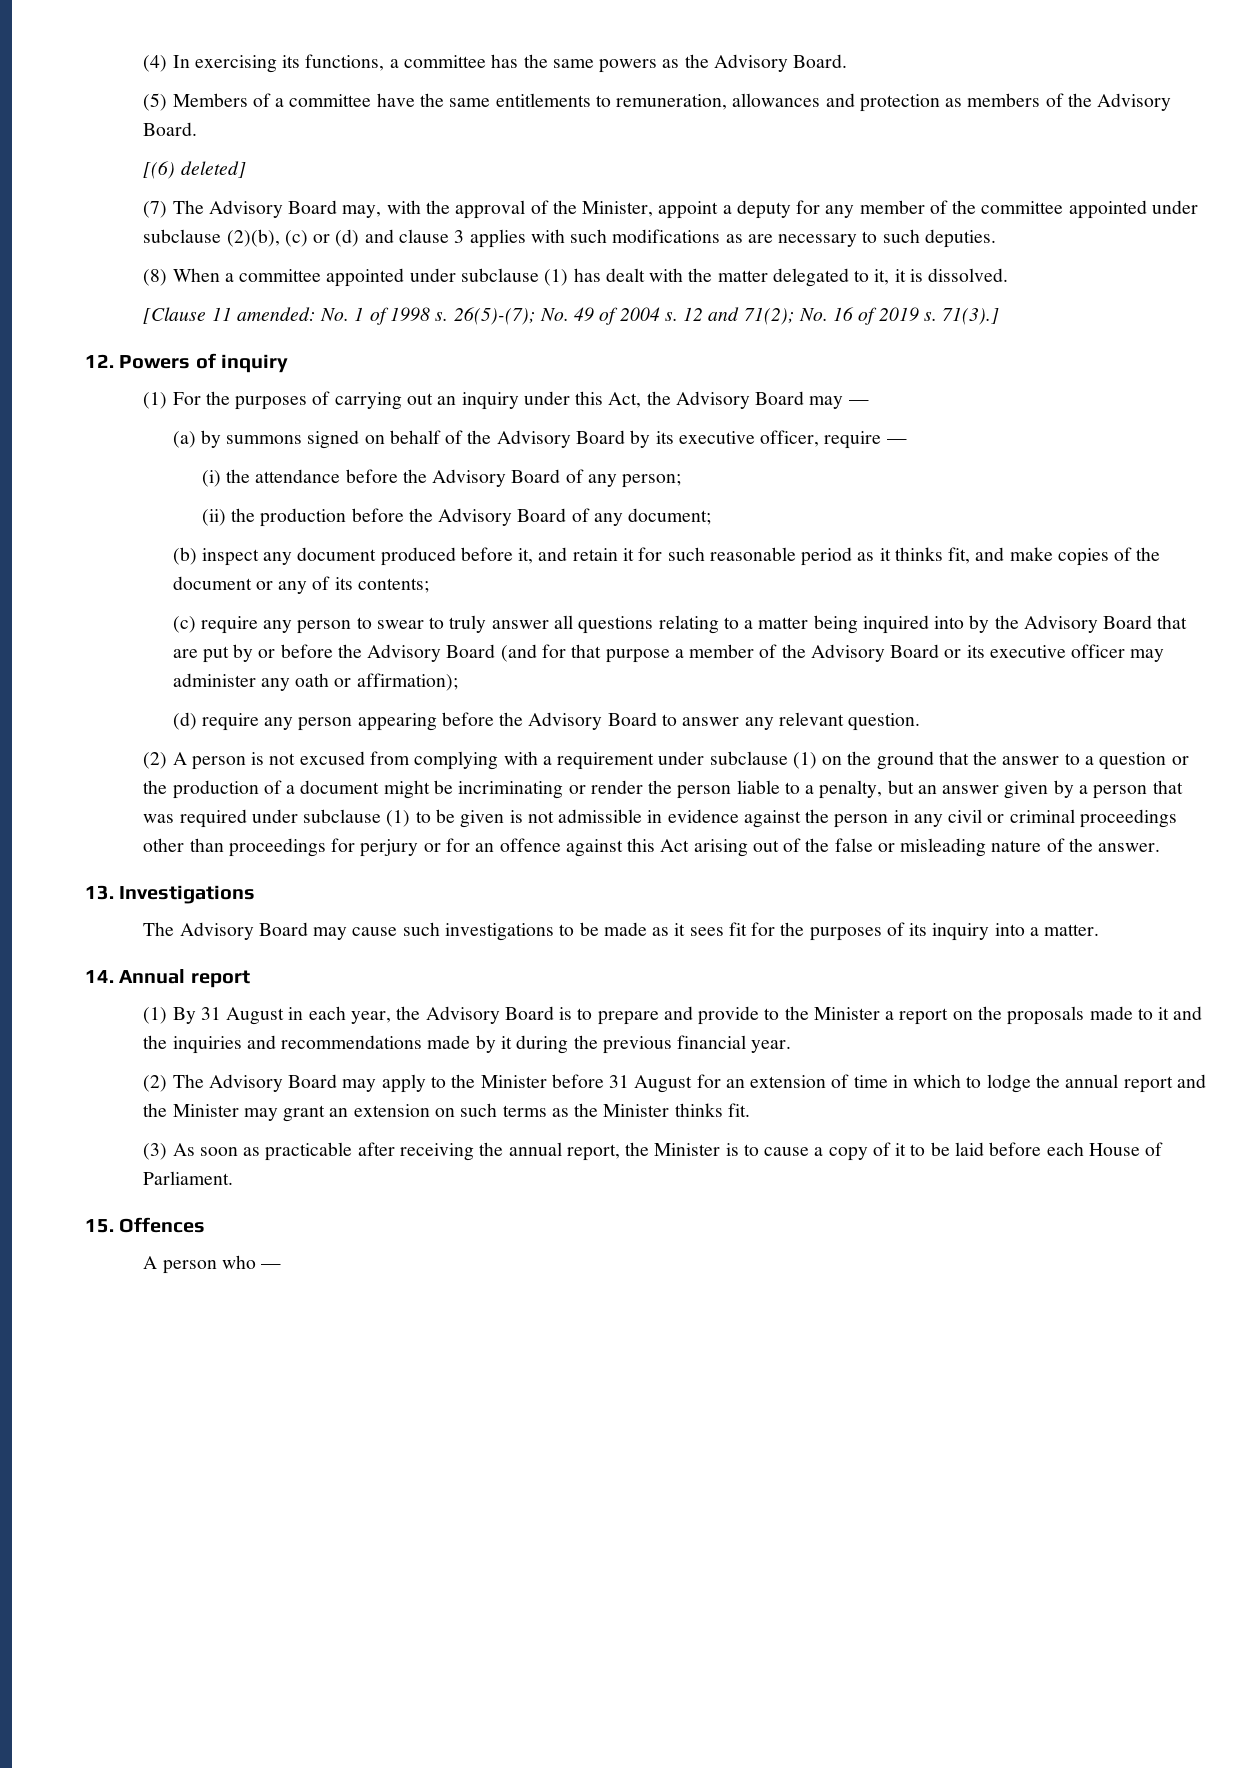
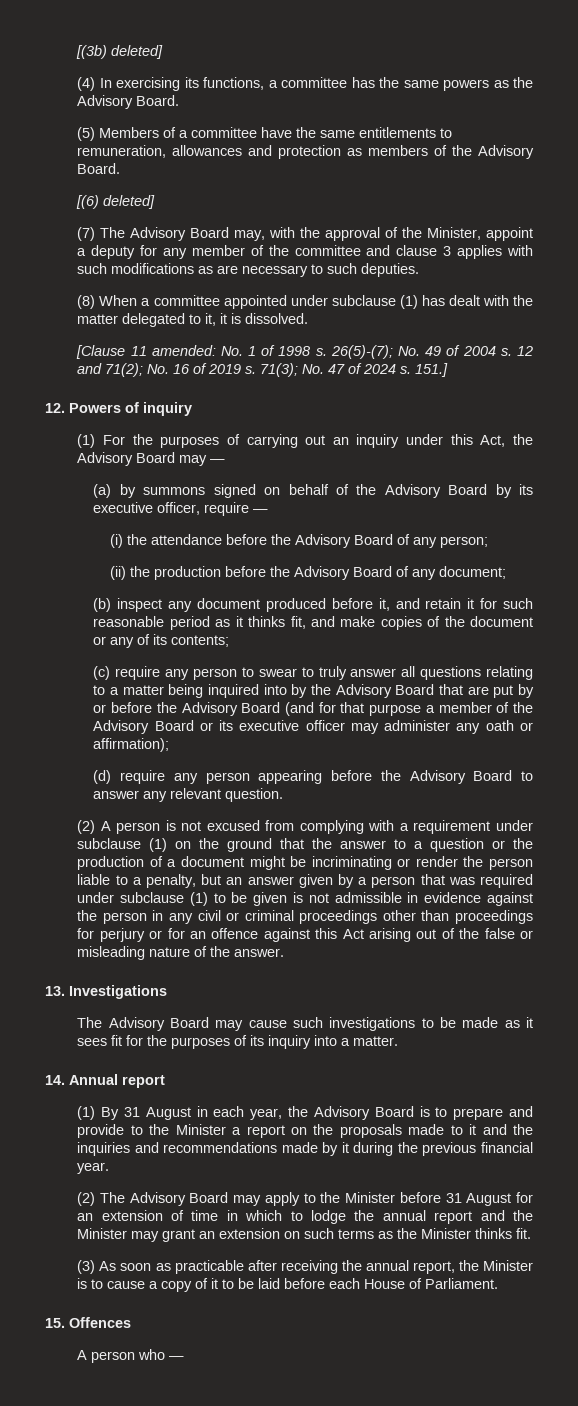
+ [(3b) deleted]
- (7) The Advisory Board may, with the approval of the Minister, appoint a deputy for any member of the committee appointed under subclause (2)(b), (c) or (d) and clause 3 applies with such modifications as are necessary to such deputies.
+ (7) The Advisory Board may, with the approval of the Minister, appoint a deputy for any member of the committee and clause 3 applies with such modifications as are necessary to such deputies.
- 71(3).]
+ 71(3); No. 47 of 2024 s. 151.]

